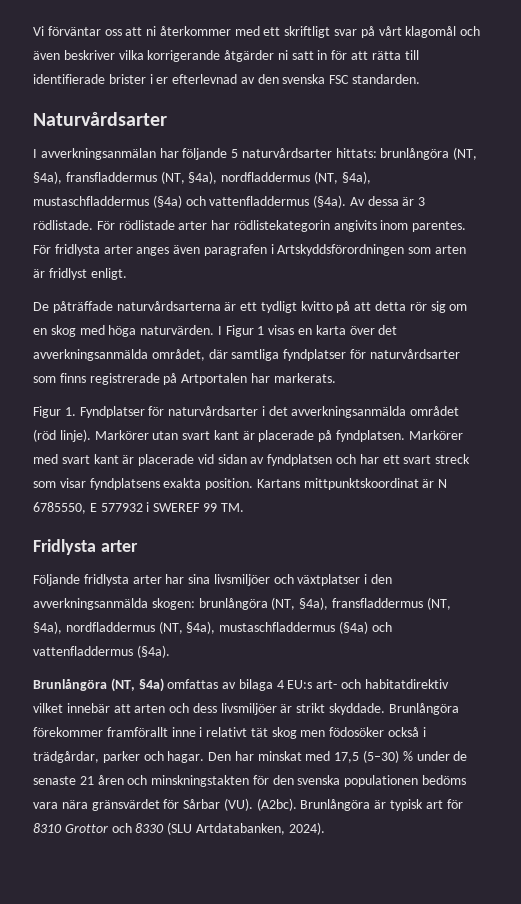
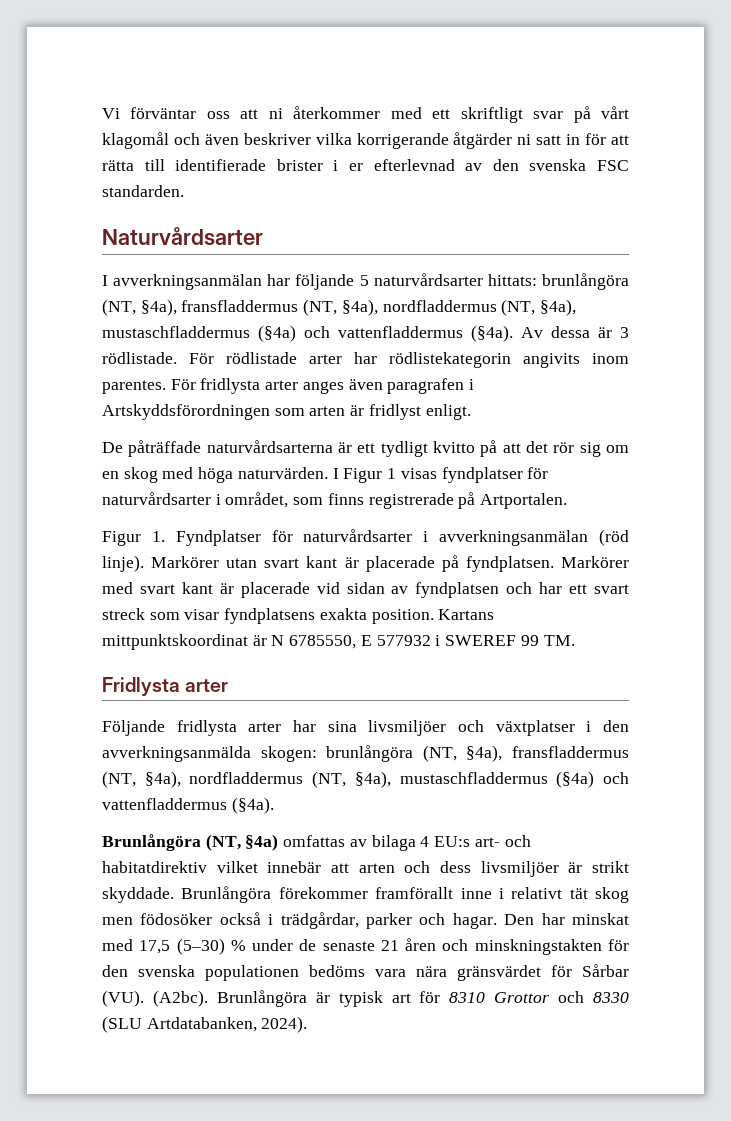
- De påträffade naturvårdsarterna är ett tydligt kvitto på att detta rör sig om en skog med höga naturvärden.
+ De påträffade naturvårdsarterna är ett tydligt kvitto på att det rör sig om en skog med höga naturvärden.
- I Figur 1 visas en karta över det avverkningsanmälda området, där samtliga fyndplatser för naturvårdsarter som finns registrerade på Artportalen har markerats.
+ I Figur 1 visas fyndplatser för naturvårdsarter i området, som finns registrerade på Artportalen.
- Figur 1. Fyndplatser för naturvårdsarter i det avverkningsanmälda området (röd linje).
+ Figur 1. Fyndplatser för naturvårdsarter i avverkningsanmälan (röd linje).

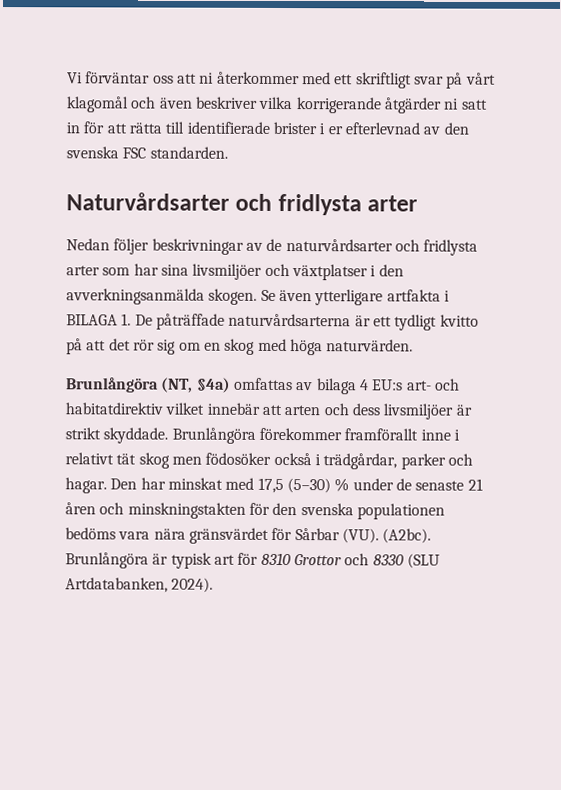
- Naturvårdsarter
- I avverkningsanmälan har följande 5 naturvårdsarter hittats: brunlångöra (NT, §4a), fransfladdermus (NT, §4a), nordfladdermus (NT, §4a), mustaschfladdermus (§4a) och vattenfladdermus (§4a). Av dessa är 3 rödlistade. För rödlistade arter har rödlistekategorin angivits inom parentes. För fridlysta arter anges även paragrafen i Artskyddsförordningen som arten är fridlyst enligt.
- De påträffade naturvårdsarterna är ett tydligt kvitto på att det rör sig om en skog med höga naturvärden. I Figur 1 visas fyndplatser för naturvårdsarter i området, som finns registrerade på Artportalen.
- Figur 1. Fyndplatser för naturvårdsarter i avverkningsanmälan (röd linje). Markörer utan svart kant är placerade på fyndplatsen. Markörer med svart kant är placerade vid sidan av fyndplatsen och har ett svart streck som visar fyndplatsens exakta position. Kartans mittpunktskoordinat är N 6785550, E 577932 i SWEREF 99 TM.
- Fridlysta arter
- Följande fridlysta arter har sina livsmiljöer och växtplatser i den avverkningsanmälda skogen: brunlångöra (NT, §4a), fransfladdermus (NT, §4a), nordfladdermus (NT, §4a), mustaschfladdermus (§4a) och vattenfladdermus (§4a).
+ Naturvårdsarter och fridlysta arter
+ Nedan följer beskrivningar av de naturvårdsarter och fridlysta arter som har sina livsmiljöer och växtplatser i den avverkningsanmälda skogen. Se även ytterligare artfakta i BILAGA 1. De påträffade naturvårdsarterna är ett tydligt kvitto på att det rör sig om en skog med höga naturvärden.

